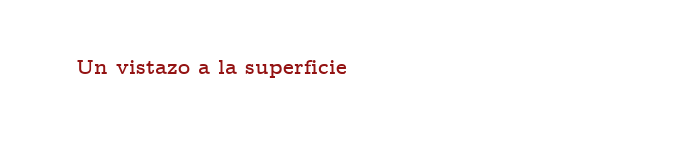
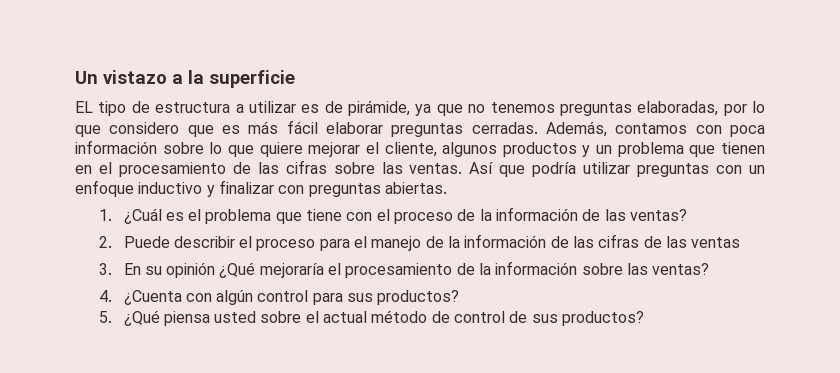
+ EL tipo de estructura a utilizar es de pirámide, ya que no tenemos preguntas elaboradas, por lo que considero que es más fácil elaborar preguntas cerradas. Además, contamos con poca información sobre lo que quiere mejorar el cliente, algunos productos y un problema que tienen en el procesamiento de las cifras sobre las ventas. Así que podría utilizar preguntas con un enfoque inductivo y finalizar con preguntas abiertas.
+ 1. ¿Cuál es el problema que tiene con el proceso de la información de las ventas?
+ 2. Puede describir el proceso para el manejo de la información de las cifras de las ventas
+ 3. En su opinión ¿Qué mejoraría el procesamiento de la información sobre las ventas?
+ 4. ¿Cuenta con algún control para sus productos?
+ 5. ¿Qué piensa usted sobre el actual método de control de sus productos?

